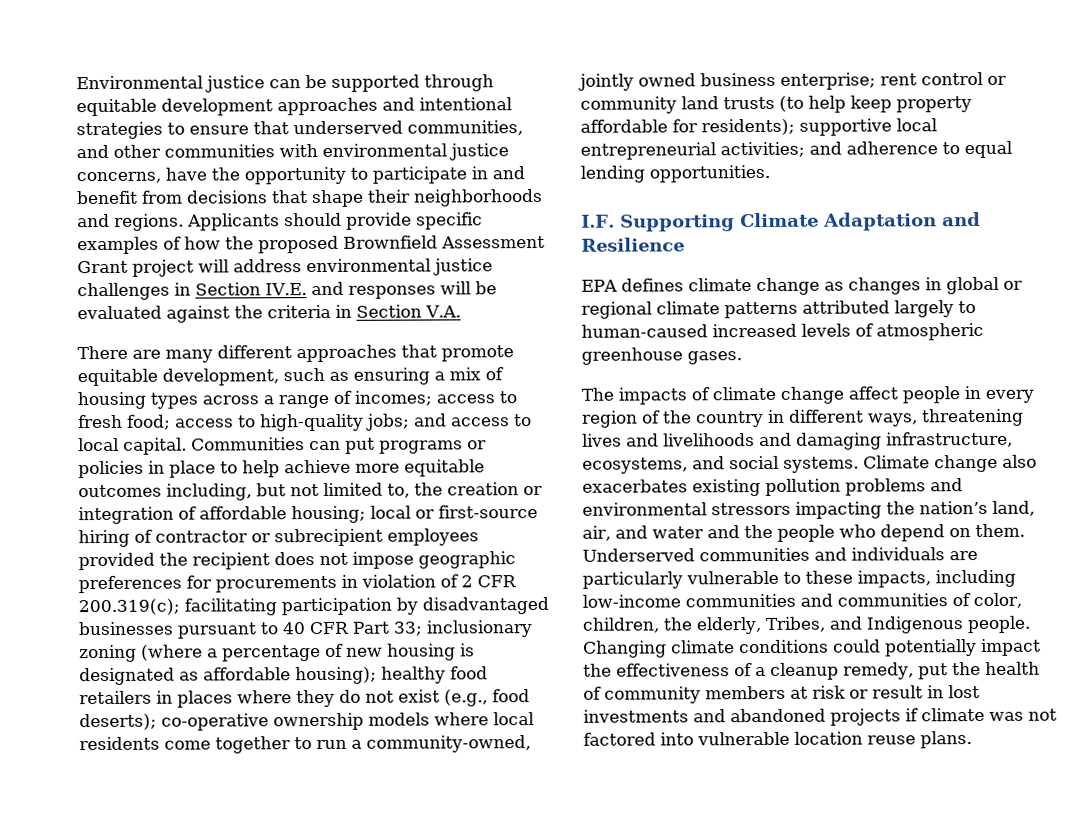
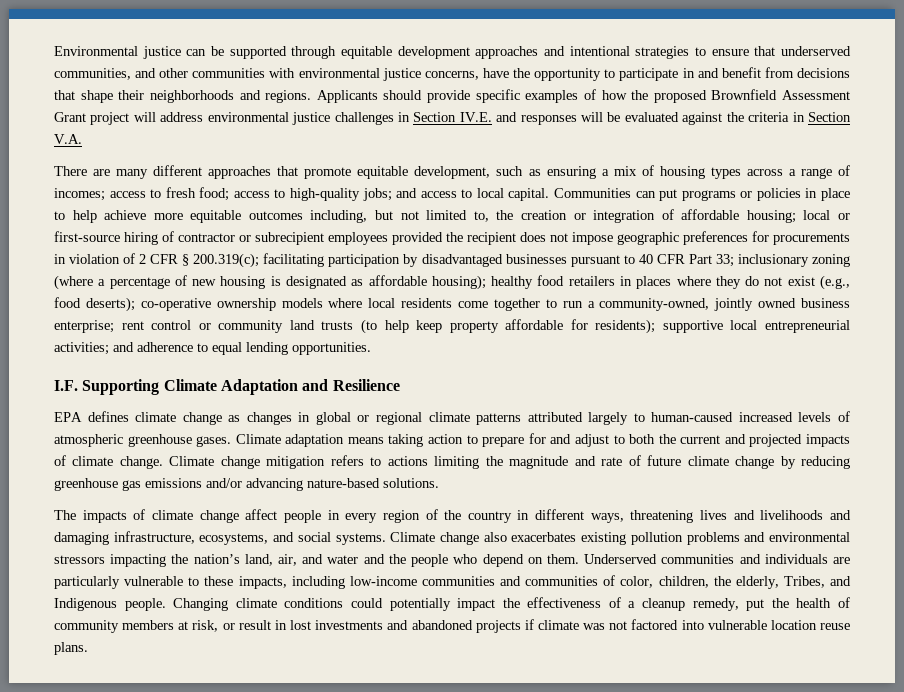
- local or first-source hiring of contractor or subrecipient employees provided the recipient does not impose geographic preferences for procurements in violation of 2 CFR 200.319(c);
+ local or first-source hiring of contractor or subrecipient employees provided the recipient does not impose geographic preferences for procurements in violation of 2 CFR § 200.319(c);
+ Climate adaptation means taking action to prepare for and adjust to both the current and projected impacts of climate change. Climate change mitigation refers to actions limiting the magnitude and rate of future climate change by reducing greenhouse gas emissions and/or advancing nature-based solutions.
- Changing climate conditions could potentially impact the effectiveness of a cleanup remedy, put the health of community members at risk or result in lost investments and abandoned projects if climate was not factored into vulnerable location reuse plans.
+ Changing climate conditions could potentially impact the effectiveness of a cleanup remedy, put the health of community members at risk, or result in lost investments and abandoned projects if climate was not factored into vulnerable location reuse plans.

